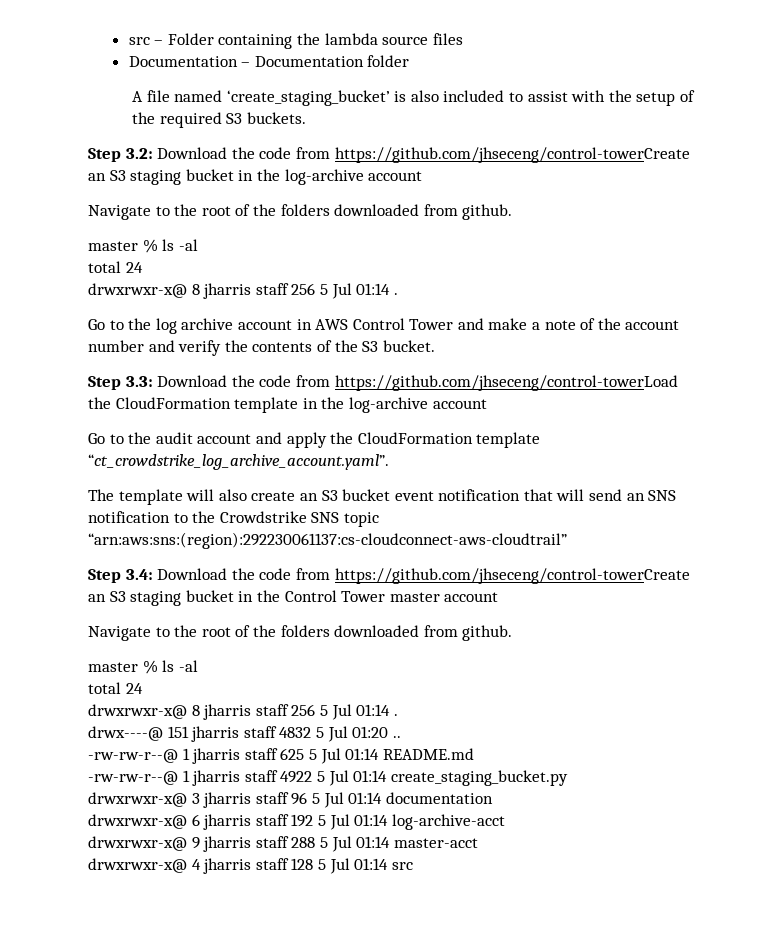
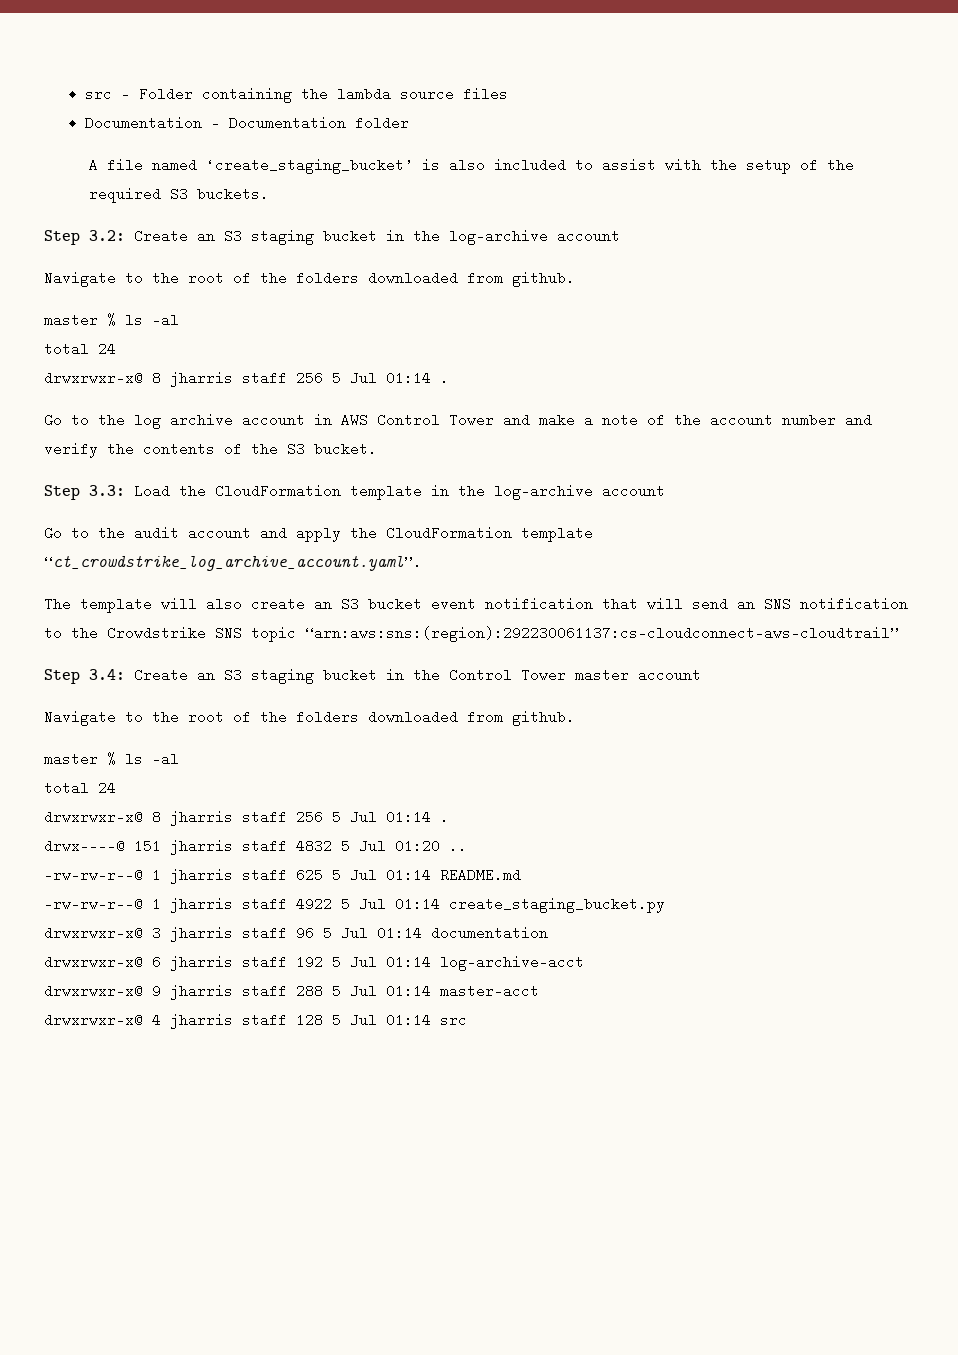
- Step 3.2: Download the code from https://github.com/jhseceng/control-towerCreate an S3 staging bucket in the log-archive account
+ Step 3.2: Create an S3 staging bucket in the log-archive account
- Step 3.3: Download the code from https://github.com/jhseceng/control-towerLoad the CloudFormation template in the log-archive account
+ Step 3.3: Load the CloudFormation template in the log-archive account
- Step 3.4: Download the code from https://github.com/jhseceng/control-towerCreate an S3 staging bucket in the Control Tower master account
+ Step 3.4: Create an S3 staging bucket in the Control Tower master account

